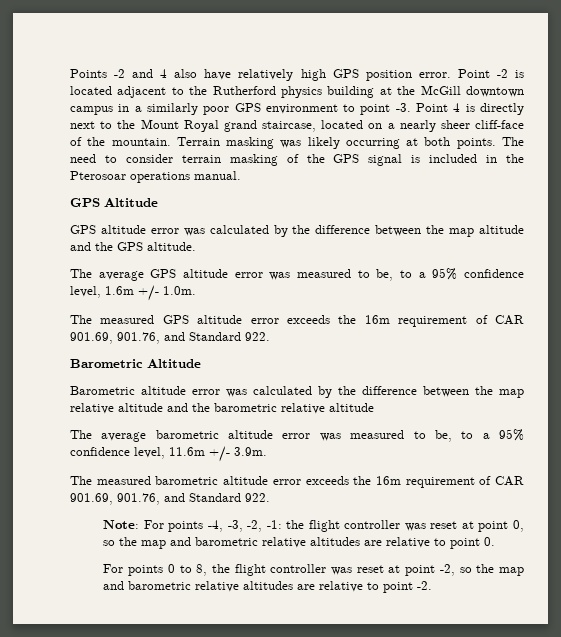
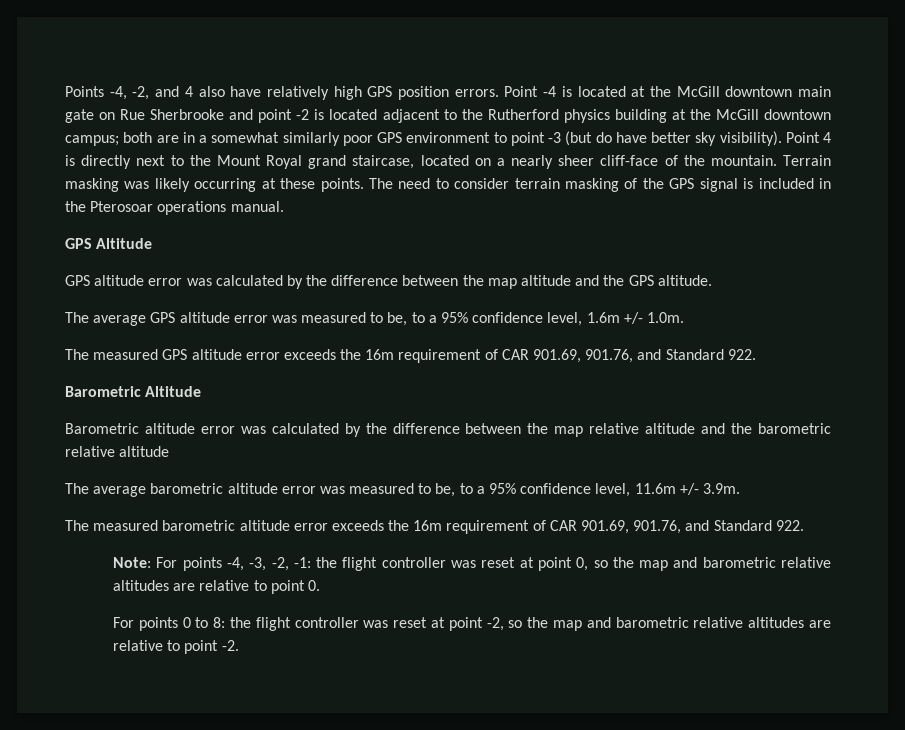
- Points -2 and 4 also have relatively high GPS position error. Point -2 is located adjacent to the Rutherford physics building at the McGill downtown campus in a similarly poor GPS environment to point -3.
+ Points -4, -2, and 4 also have relatively high GPS position errors. Point -4 is located at the McGill downtown main gate on Rue Sherbrooke and point -2 is located adjacent to the Rutherford physics building at the McGill downtown campus; both are in a somewhat similarly poor GPS environment to point -3 (but do have better sky visibility).
- Terrain masking was likely occurring at both points.
+ Terrain masking was likely occurring at these points.
- For points 0 to 8, the flight controller was reset at point -2, so the map and barometric relative altitudes are relative to point -2.
+ For points 0 to 8: the flight controller was reset at point -2, so the map and barometric relative altitudes are relative to point -2.

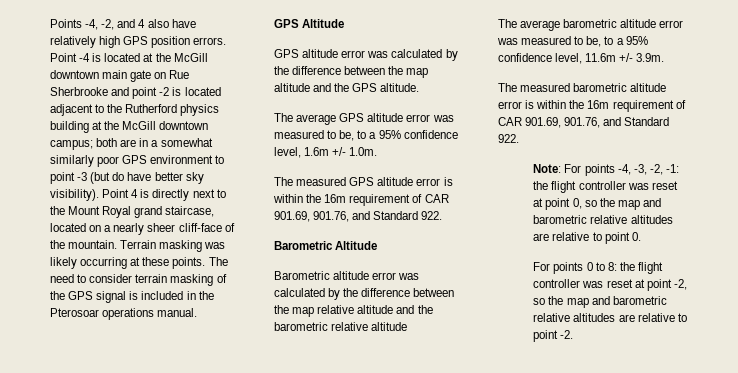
- The measured GPS altitude error exceeds the 16m requirement of CAR 901.69, 901.76, and Standard 922.
+ The measured GPS altitude error is within the 16m requirement of CAR 901.69, 901.76, and Standard 922.
- The measured barometric altitude error exceeds the 16m requirement of CAR 901.69, 901.76, and Standard 922.
+ The measured barometric altitude error is within the 16m requirement of CAR 901.69, 901.76, and Standard 922.

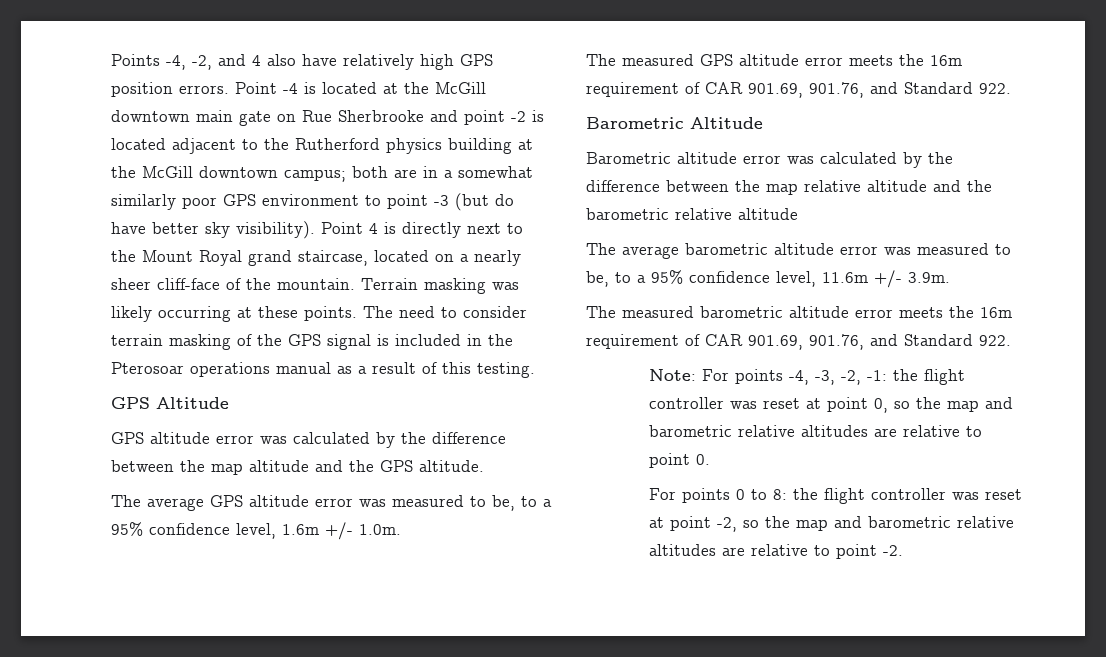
- The need to consider terrain masking of the GPS signal is included in the Pterosoar operations manual.
+ The need to consider terrain masking of the GPS signal is included in the Pterosoar operations manual as a result of this testing.
- The measured GPS altitude error is within the 16m requirement of CAR 901.69, 901.76, and Standard 922.
+ The measured GPS altitude error meets the 16m requirement of CAR 901.69, 901.76, and Standard 922.
- The measured barometric altitude error is within the 16m requirement of CAR 901.69, 901.76, and Standard 922.
+ The measured barometric altitude error meets the 16m requirement of CAR 901.69, 901.76, and Standard 922.

